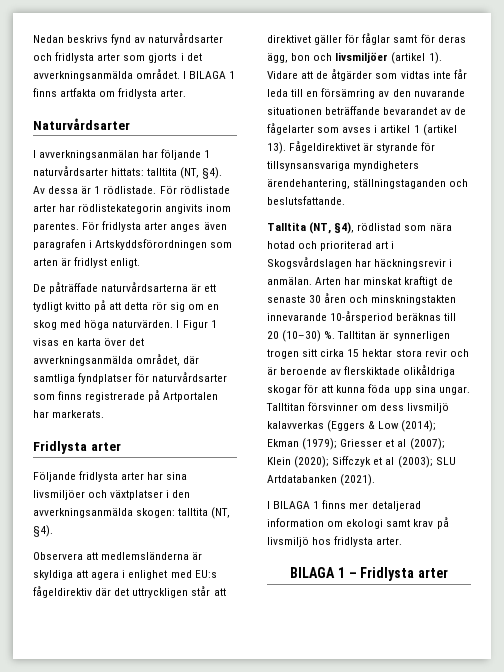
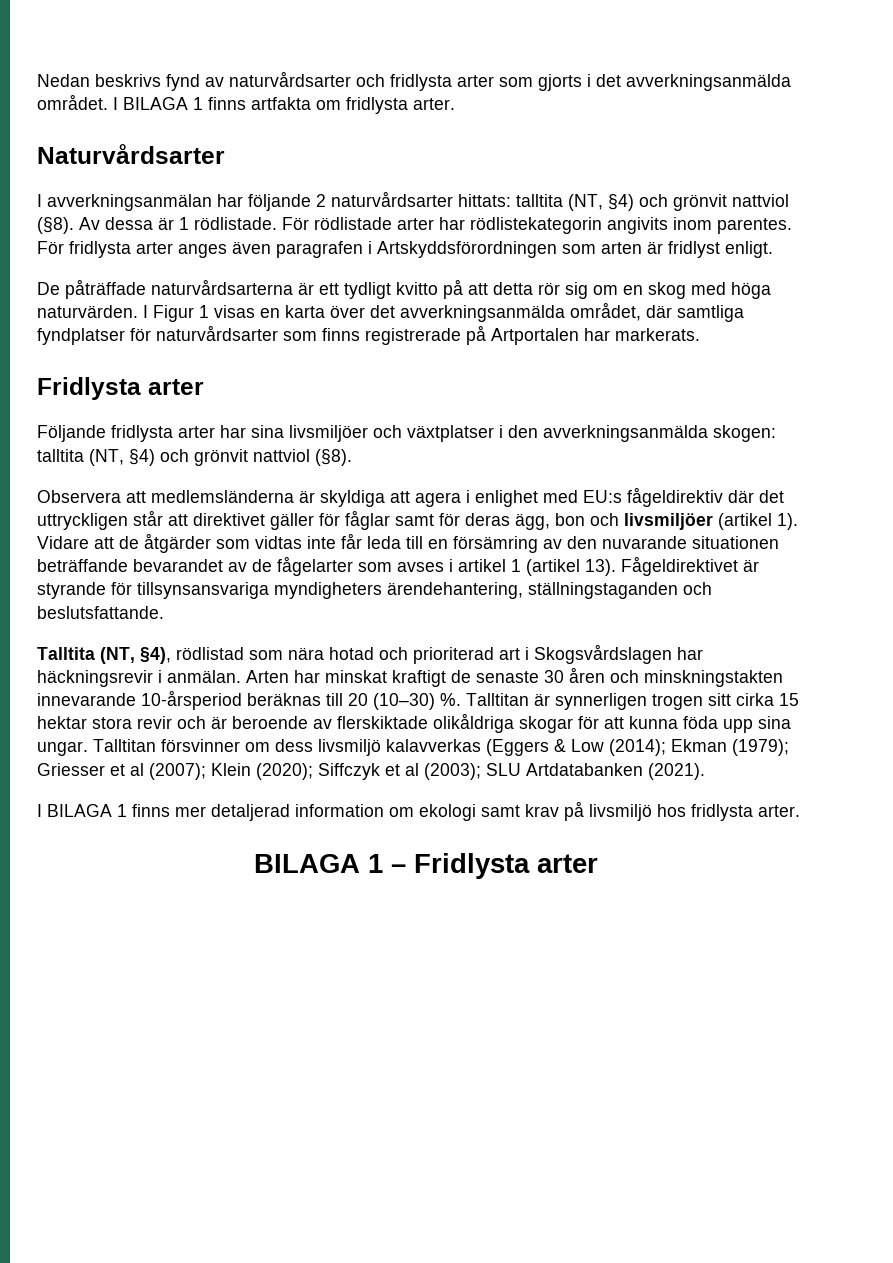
- I avverkningsanmälan har följande 1 naturvårdsarter hittats: talltita (NT, §4).
+ I avverkningsanmälan har följande 2 naturvårdsarter hittats: talltita (NT, §4) och grönvit nattviol (§8).
- Följande fridlysta arter har sina livsmiljöer och växtplatser i den avverkningsanmälda skogen: talltita (NT, §4).
+ Följande fridlysta arter har sina livsmiljöer och växtplatser i den avverkningsanmälda skogen: talltita (NT, §4) och grönvit nattviol (§8).

